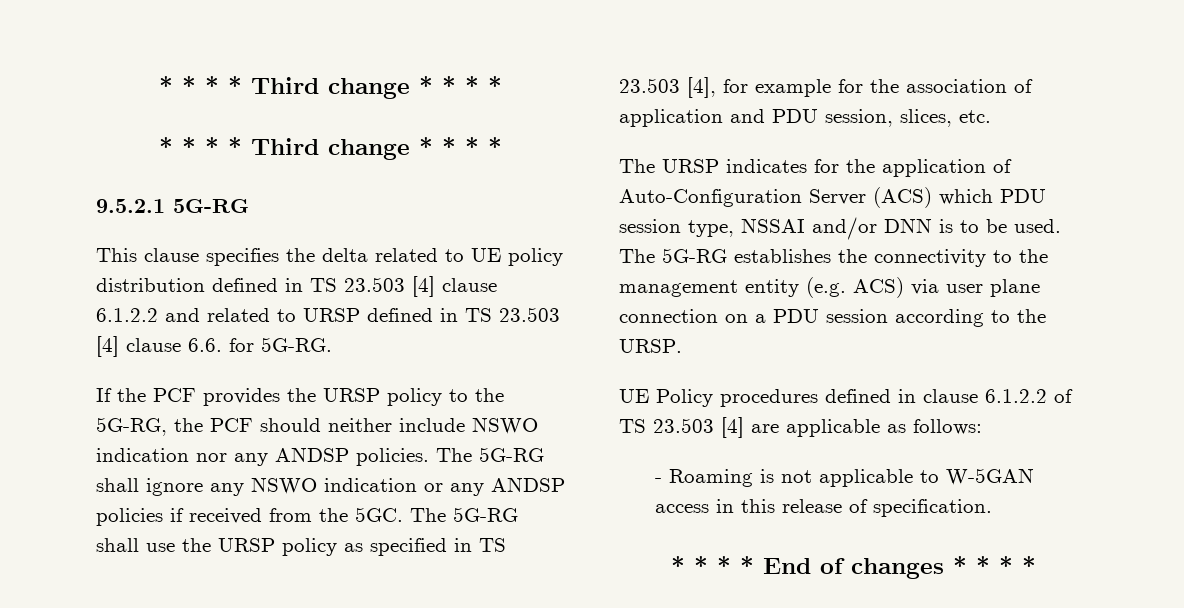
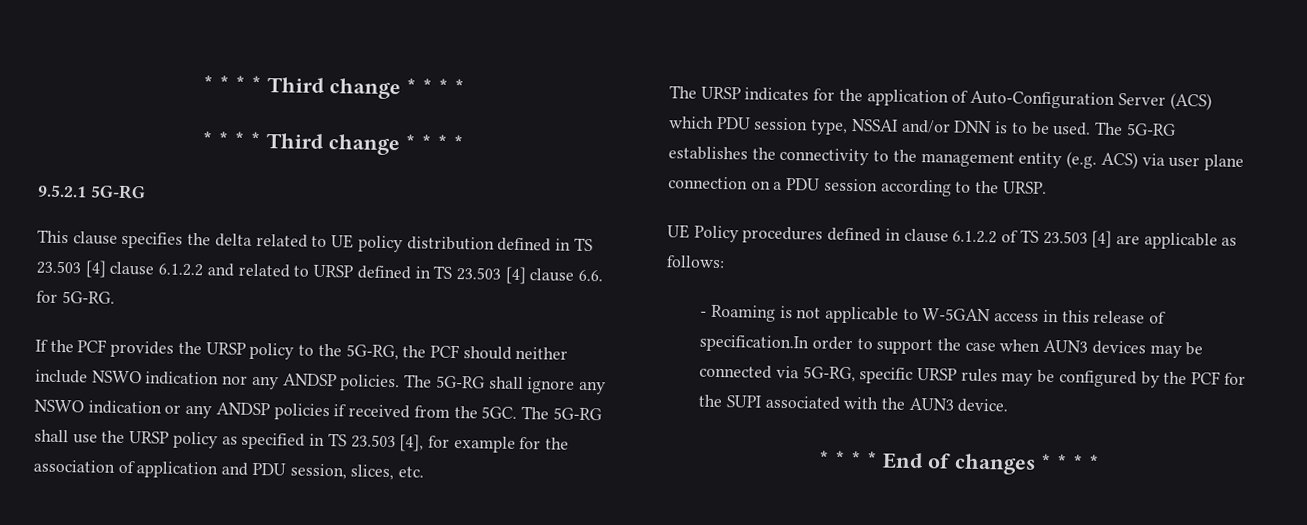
- - Roaming is not applicable to W-5GAN access in this release of specification.
+ - Roaming is not applicable to W-5GAN access in this release of specification.In order to support the case when AUN3 devices may be connected via 5G-RG, specific URSP rules may be configured by the PCF for the SUPI associated with the AUN3 device.

